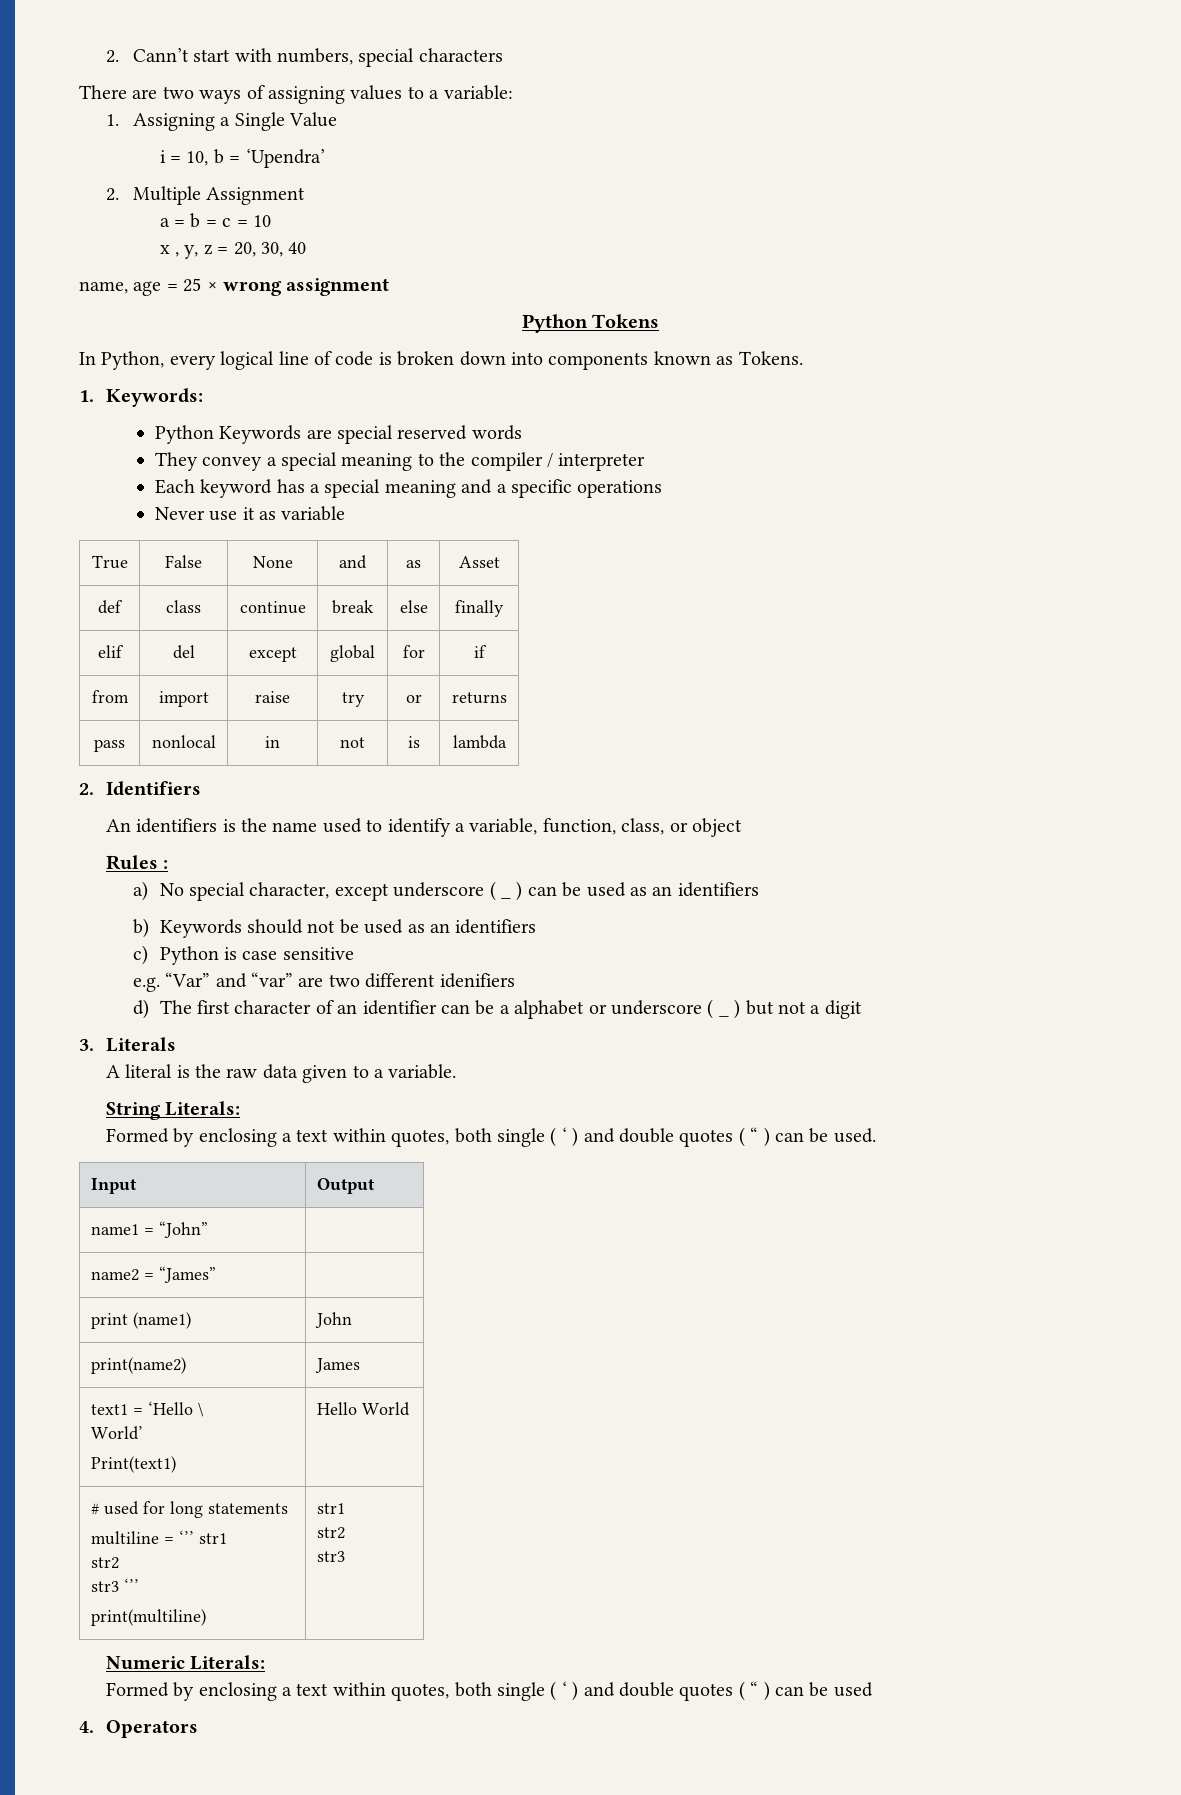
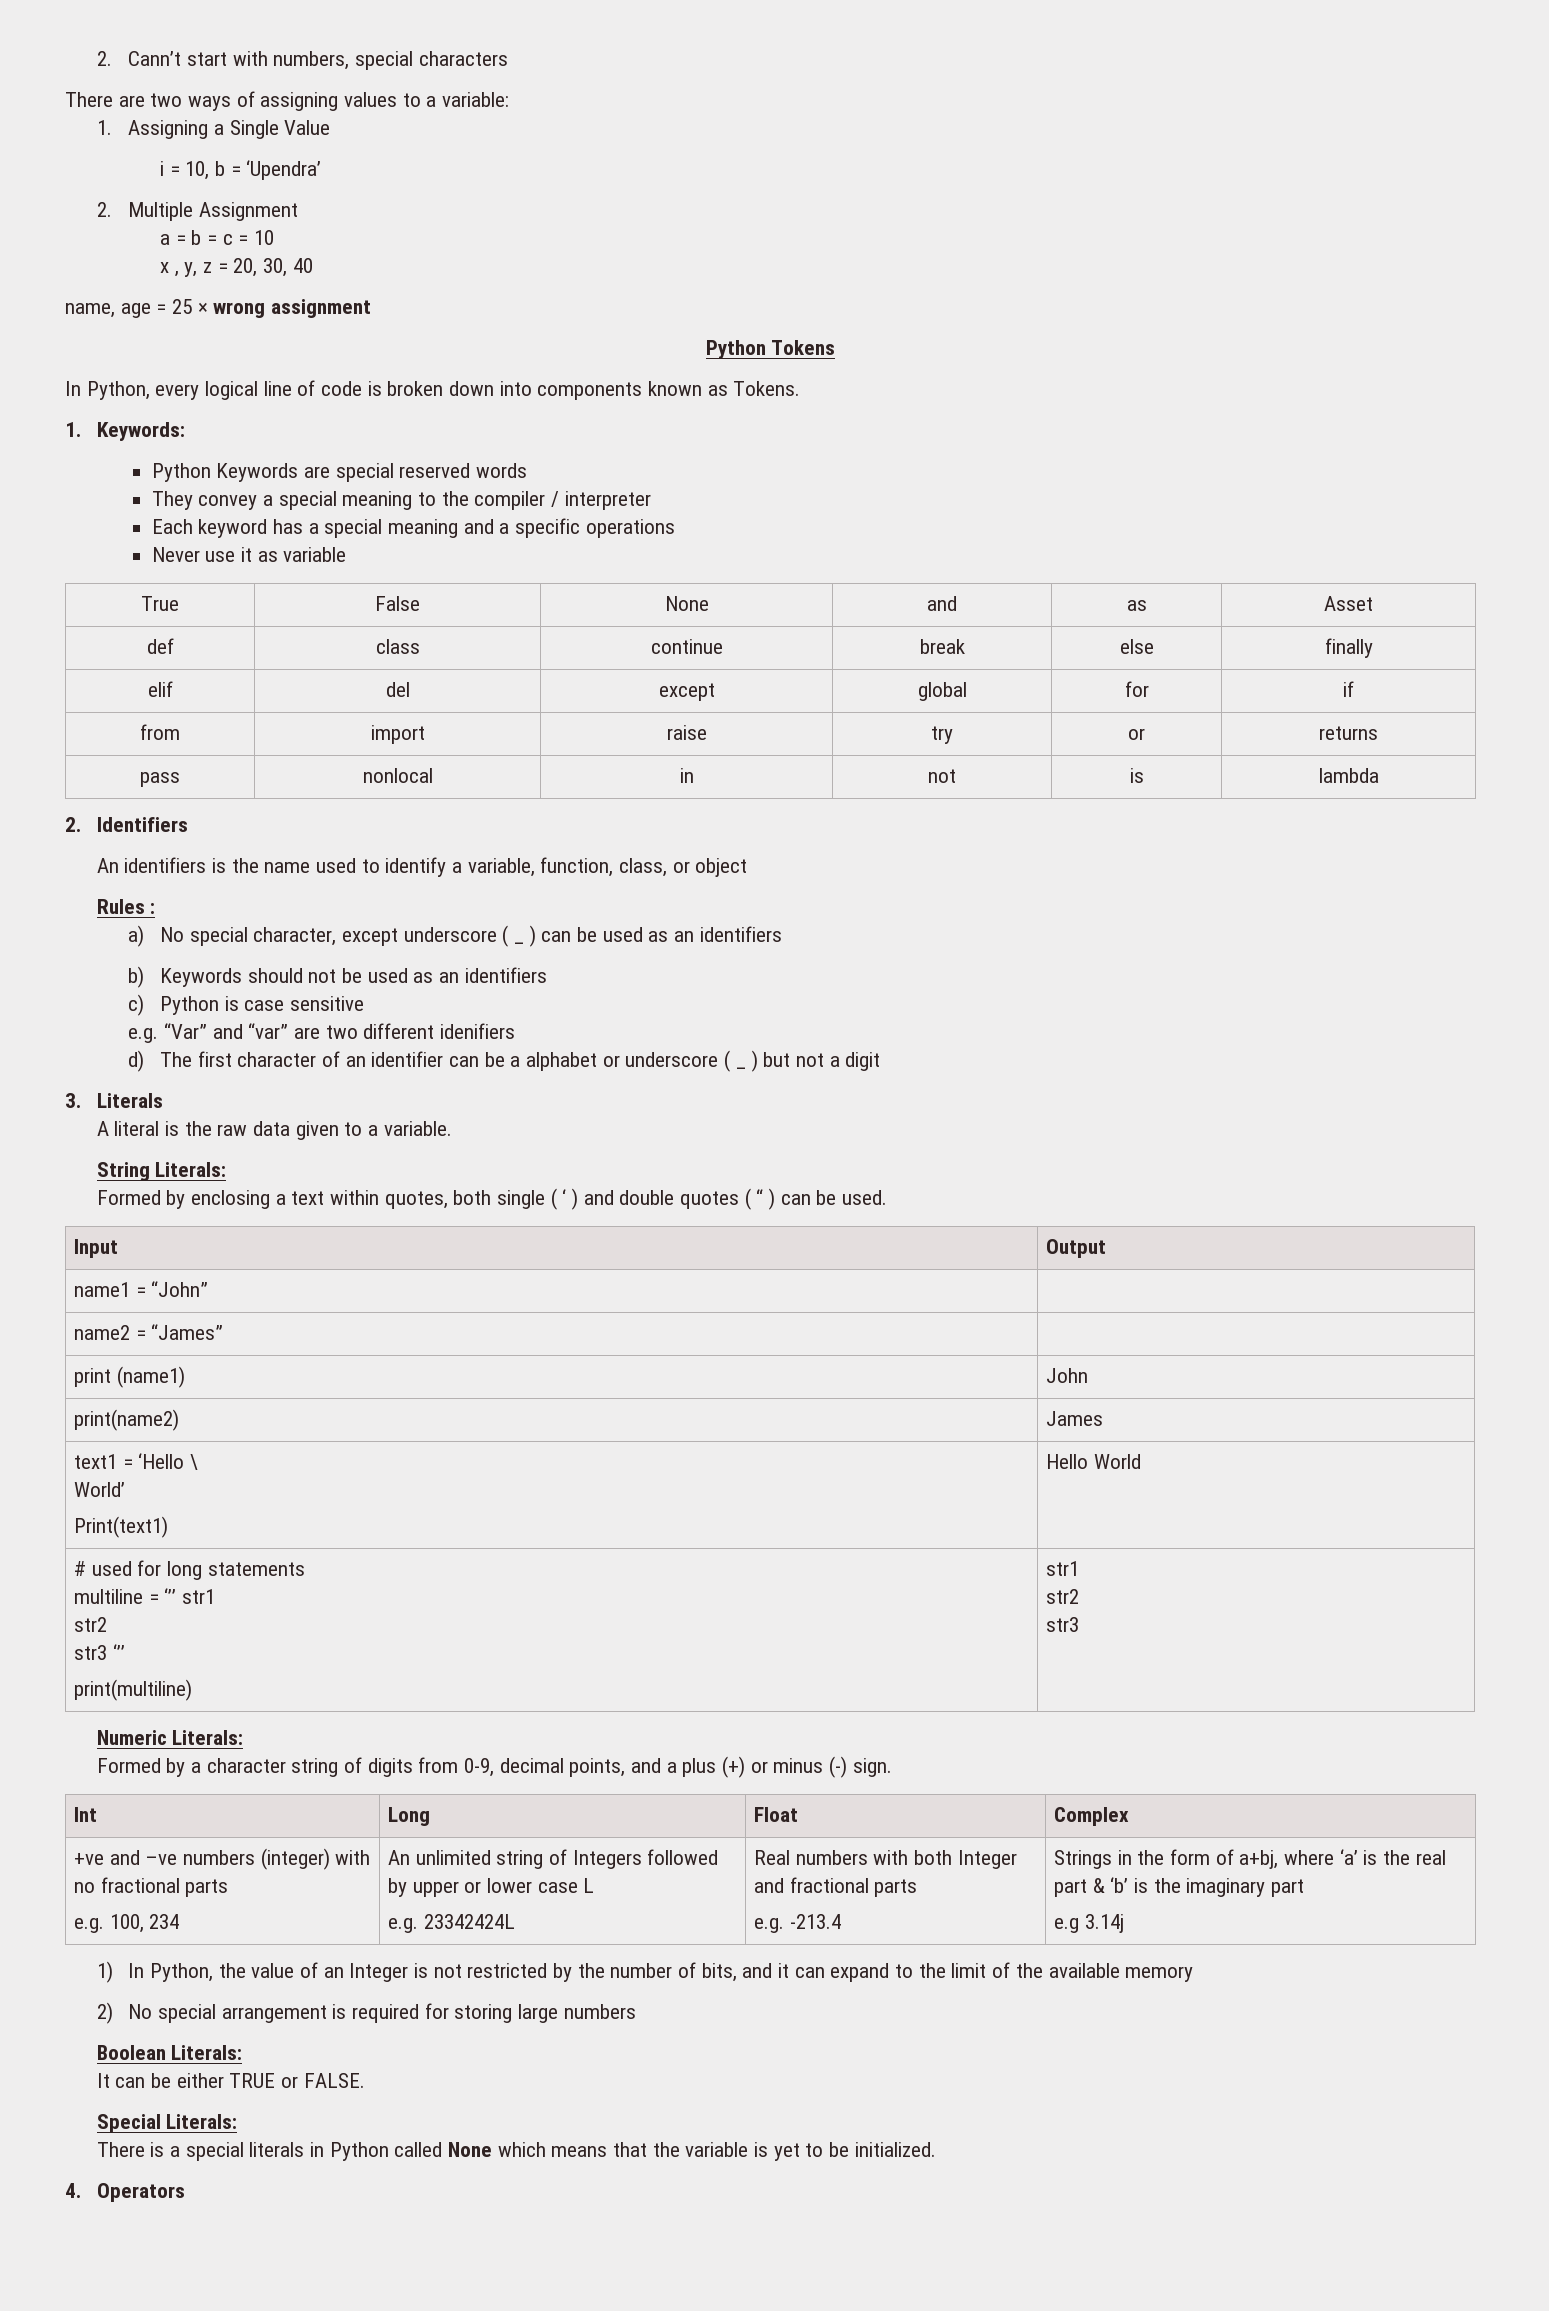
- Formed by enclosing a text within quotes, both single ( ‘ ) and double quotes ( “ ) can be used
+ Formed by a character string of digits from 0-9, decimal points, and a plus (+) or minus (-) sign.
+ Int | Long | Float | Complex
+ +ve and –ve numbers (integer) with no fractional parts
+ e.g. 100, 234 | An unlimited string of Integers followed by upper or lower case L
+ e.g. 23342424L | Real numbers with both Integer and fractional parts
+ e.g. -213.4 | Strings in the form of a+bj, where ‘a’ is the real part & ‘b’ is the imaginary part
+ e.g 3.14j
+ 1) In Python, the value of an Integer is not restricted by the number of bits, and it can expand to the limit of the available memory
+ 2) No special arrangement is required for storing large numbers
+ Boolean Literals:
+ It can be either TRUE or FALSE.
+ Special Literals:
+ There is a special literals in Python called None which means that the variable is yet to be initialized.

